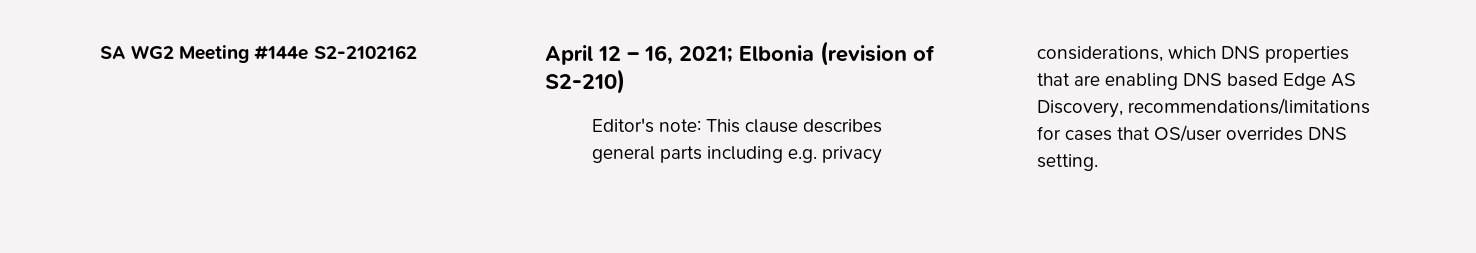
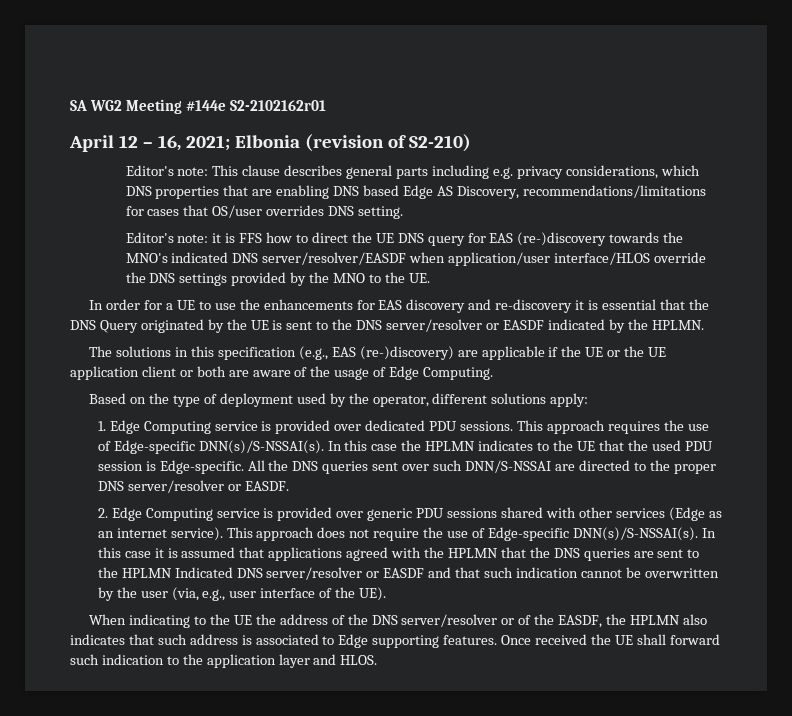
- SA WG2 Meeting #144e S2-2102162
+ SA WG2 Meeting #144e S2-2102162r01
+ Editor's note: it is FFS how to direct the UE DNS query for EAS (re-)discovery towards the MNO's indicated DNS server/resolver/EASDF when application/user interface/HLOS override the DNS settings provided by the MNO to the UE.
+ In order for a UE to use the enhancements for EAS discovery and re-discovery it is essential that the DNS Query originated by the UE is sent to the DNS server/resolver or EASDF indicated by the HPLMN.
+ The solutions in this specification (e.g., EAS (re-)discovery) are applicable if the UE or the UE application client or both are aware of the usage of Edge Computing.
+ Based on the type of deployment used by the operator, different solutions apply:
+ 1. Edge Computing service is provided over dedicated PDU sessions. This approach requires the use of Edge-specific DNN(s)/S-NSSAI(s). In this case the HPLMN indicates to the UE that the used PDU session is Edge-specific. All the DNS queries sent over such DNN/S-NSSAI are directed to the proper DNS server/resolver or EASDF.
+ 2. Edge Computing service is provided over generic PDU sessions shared with other services (Edge as an internet service). This approach does not require the use of Edge-specific DNN(s)/S-NSSAI(s). In this case it is assumed that applications agreed with the HPLMN that the DNS queries are sent to the HPLMN Indicated DNS server/resolver or EASDF and that such indication cannot be overwritten by the user (via, e.g., user interface of the UE).
+ When indicating to the UE the address of the DNS server/resolver or of the EASDF, the HPLMN also indicates that such address is associated to Edge supporting features. Once received the UE shall forward such indication to the application layer and HLOS.

